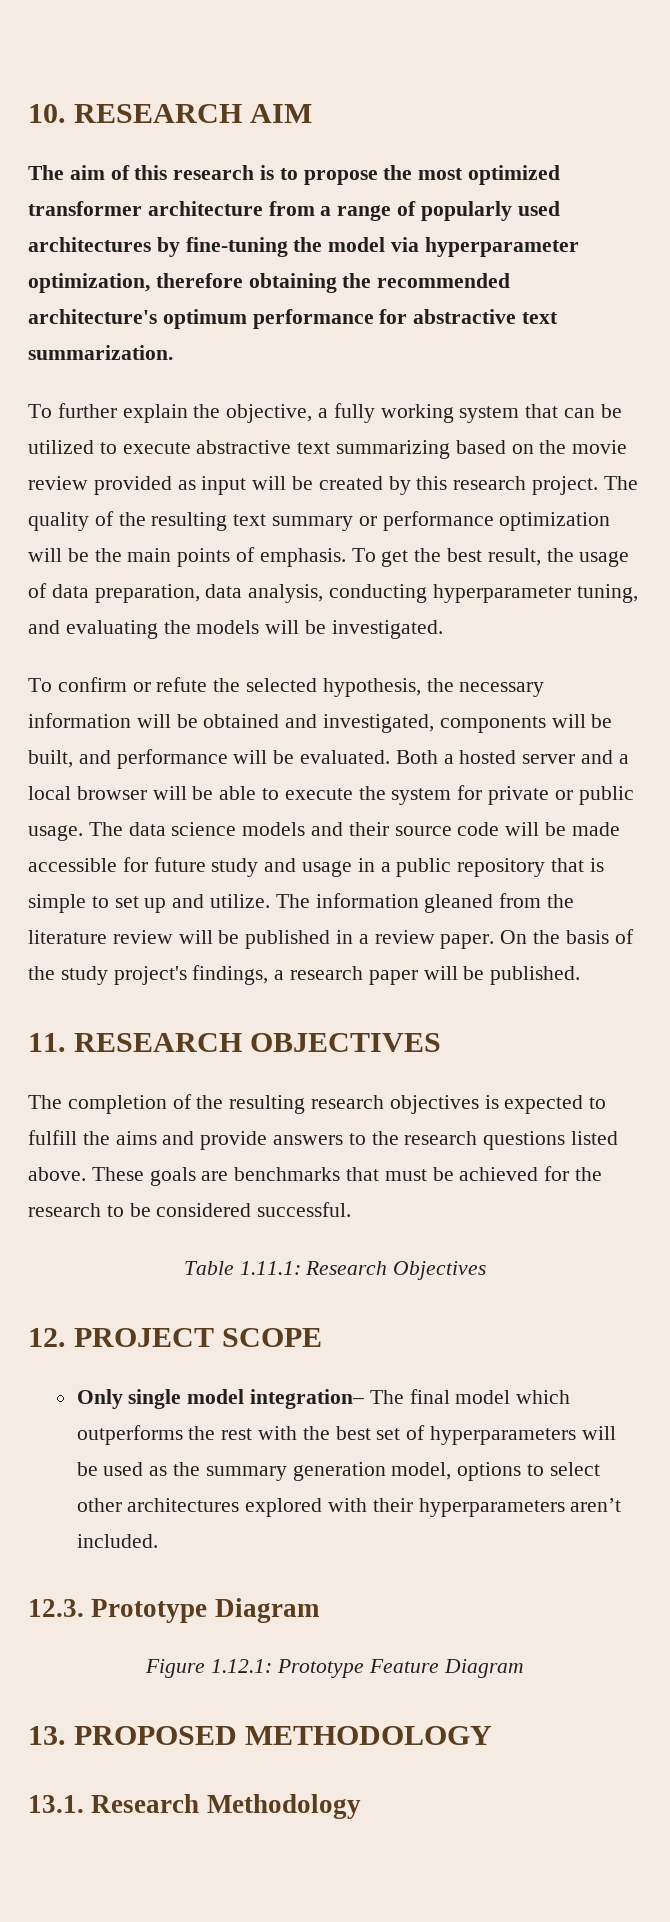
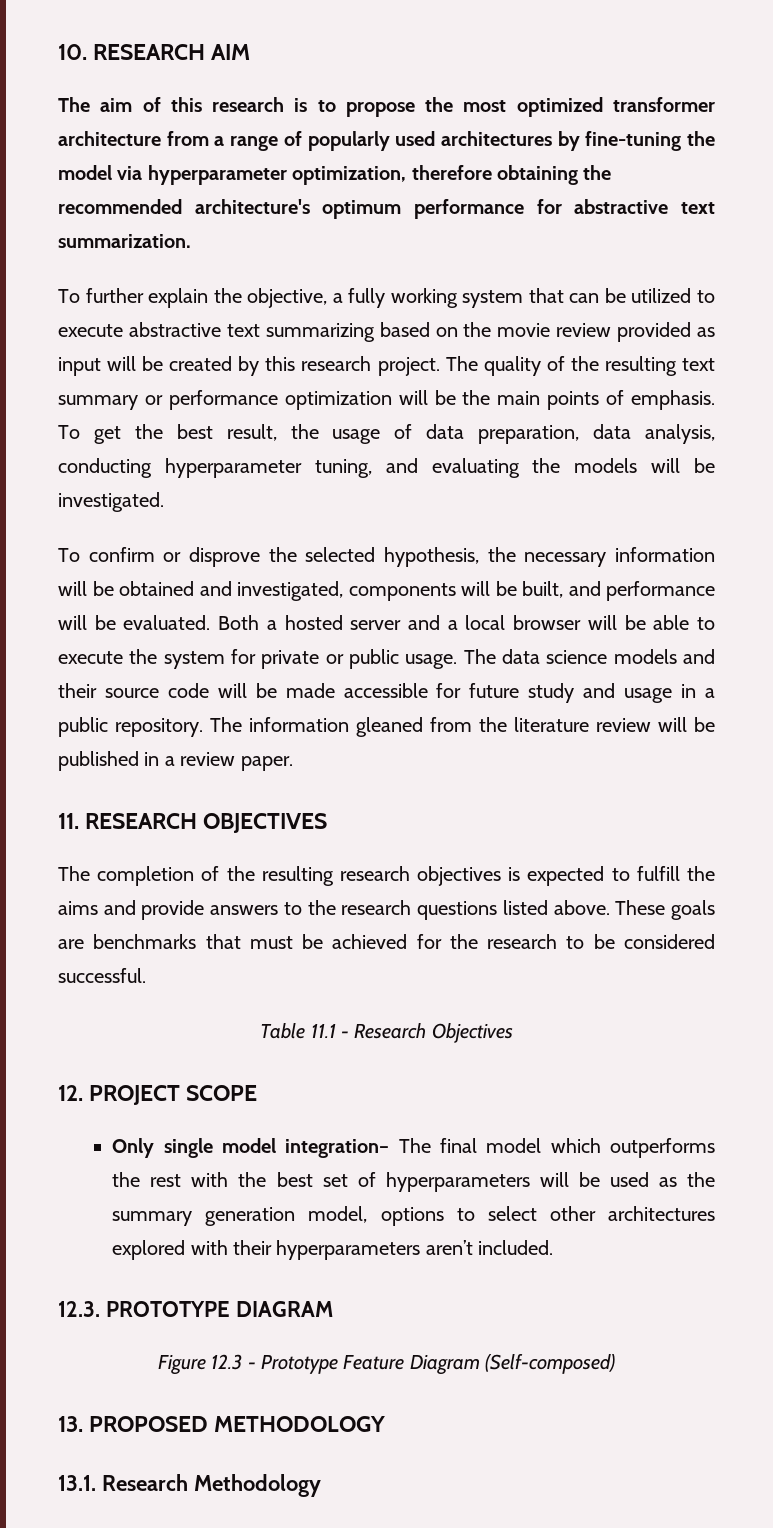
- To confirm or refute the selected hypothesis, the necessary information will be obtained and investigated, components will be built, and performance will be evaluated.
+ To confirm or disprove the selected hypothesis, the necessary information will be obtained and investigated, components will be built, and performance will be evaluated.
- The data science models and their source code will be made accessible for future study and usage in a public repository that is simple to set up and utilize.
+ The data science models and their source code will be made accessible for future study and usage in a public repository.
- On the basis of the study project's findings, a research paper will be published.
- Table 1.11.1: Research Objectives
+ Table 11.1 - Research Objectives
- 12.3. Prototype Diagram
+ 12.3. PROTOTYPE DIAGRAM
- Figure 1.12.1: Prototype Feature Diagram
+ Figure 12.3 - Prototype Feature Diagram (Self-composed)

